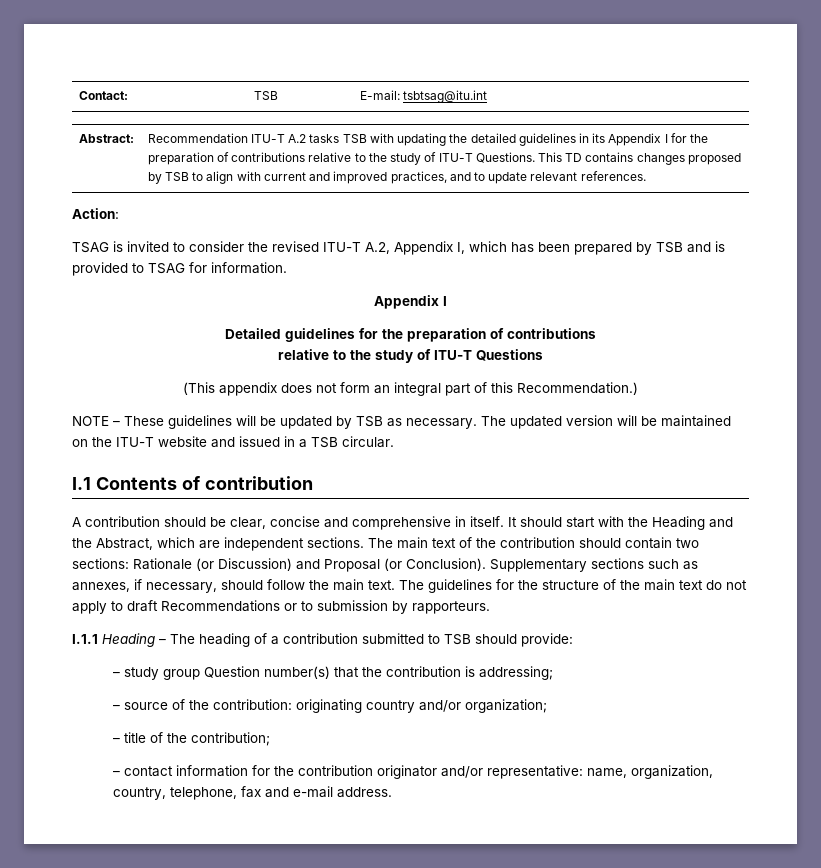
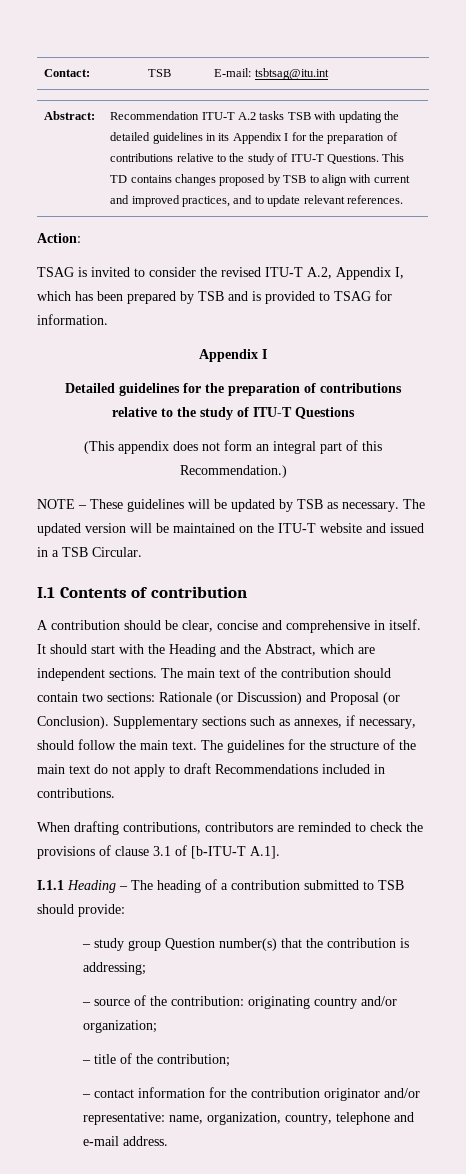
- The updated version will be maintained on the ITU-T website and issued in a TSB circular.
+ The updated version will be maintained on the ITU-T website and issued in a TSB Circular.
- The guidelines for the structure of the main text do not apply to draft Recommendations or to submission by rapporteurs.
+ The guidelines for the structure of the main text do not apply to draft Recommendations included in contributions.
+ When drafting contributions, contributors are reminded to check the provisions of clause 3.1 of [b-ITU-T A.1].
- – contact information for the contribution originator and/or representative: name, organization, country, telephone, fax and e-mail address.
+ – contact information for the contribution originator and/or representative: name, organization, country, telephone and e-mail address.

